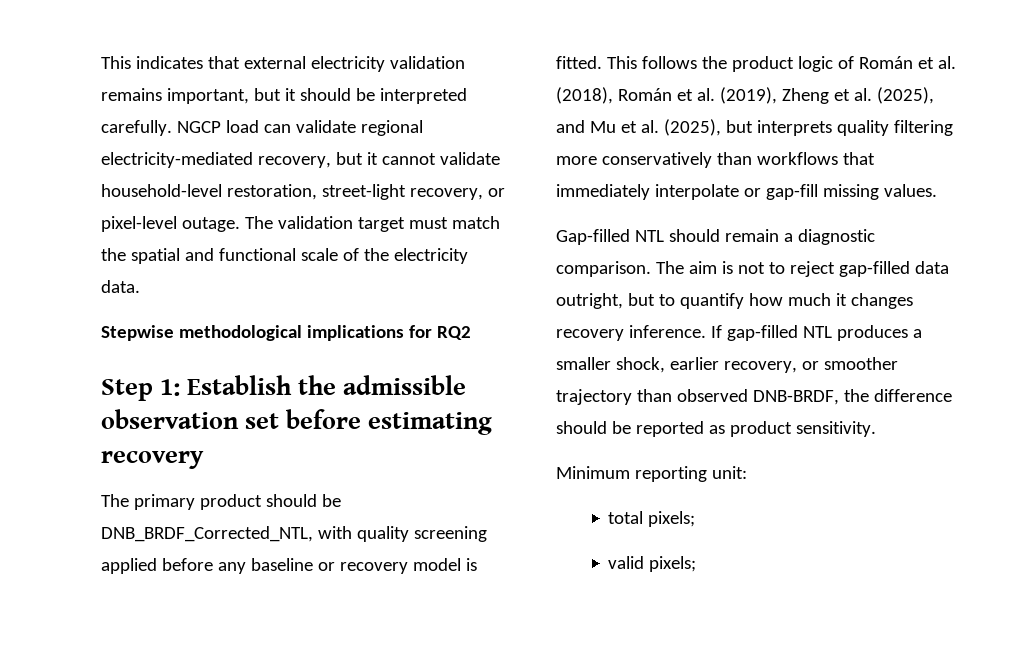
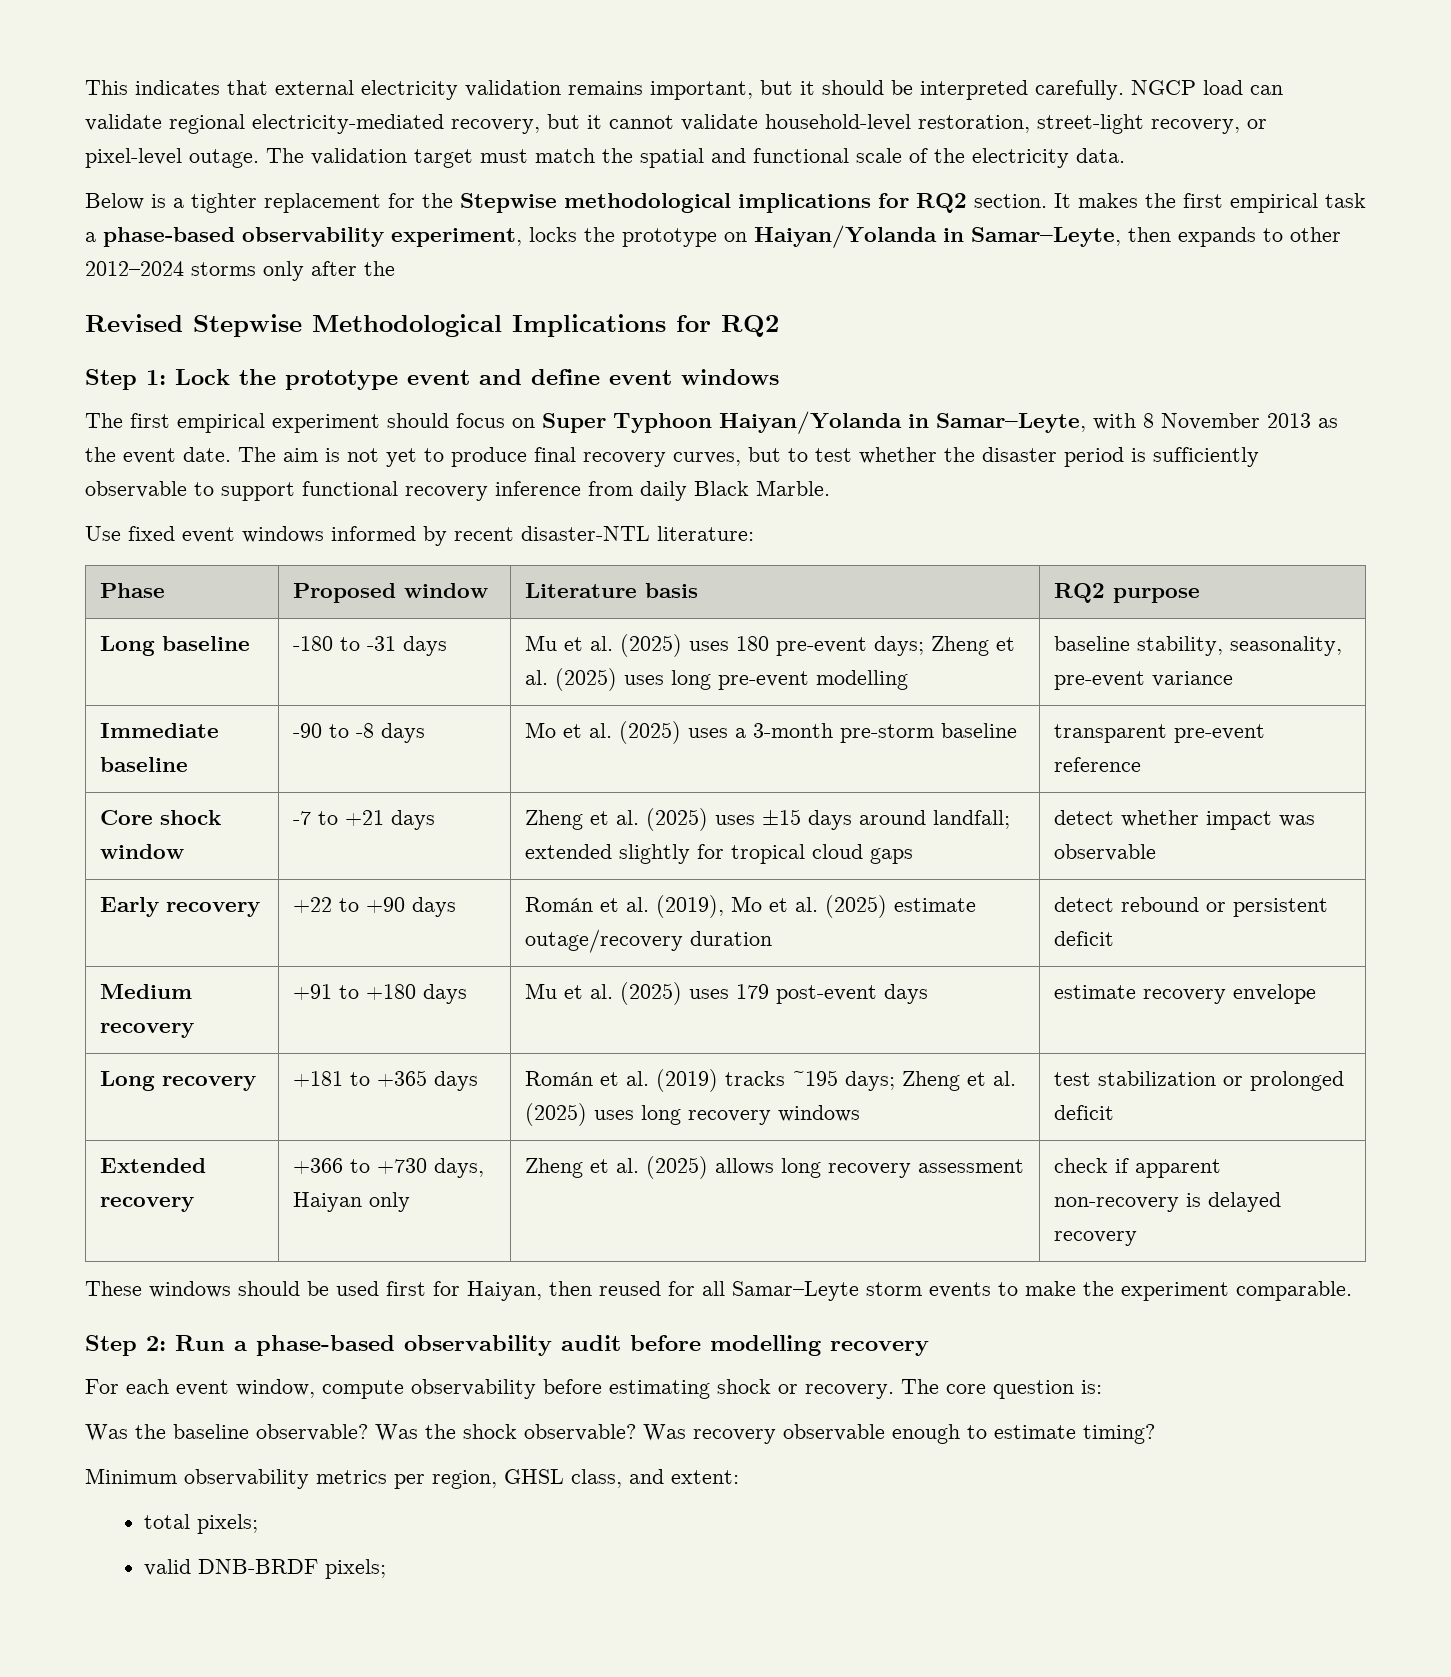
- Stepwise methodological implications for RQ2
- Step 1: Establish the admissible observation set before estimating recovery
- The primary product should be DNB_BRDF_Corrected_NTL, with quality screening applied before any baseline or recovery model is fitted. This follows the product logic of Román et al. (2018), Román et al. (2019), Zheng et al. (2025), and Mu et al. (2025), but interprets quality filtering more conservatively than workflows that immediately interpolate or gap-fill missing values.
- Gap-filled NTL should remain a diagnostic comparison. The aim is not to reject gap-filled data outright, but to quantify how much it changes recovery inference. If gap-filled NTL produces a smaller shock, earlier recovery, or smoother trajectory than observed DNB-BRDF, the difference should be reported as product sensitivity.
- Minimum reporting unit:
+ Below is a tighter replacement for the Stepwise methodological implications for RQ2 section. It makes the first empirical task a phase-based observability experiment, locks the prototype on Haiyan/Yolanda in Samar–Leyte, then expands to other 2012–2024 storms only after the
+ Revised Stepwise Methodological Implications for RQ2
+ Step 1: Lock the prototype event and define event windows
+ The first empirical experiment should focus on Super Typhoon Haiyan/Yolanda in Samar–Leyte, with 8 November 2013 as the event date. The aim is not yet to produce final recovery curves, but to test whether the disaster period is sufficiently observable to support functional recovery inference from daily Black Marble.
+ Use fixed event windows informed by recent disaster-NTL literature:
+ Phase | Proposed window | Literature basis | RQ2 purpose
+ Long baseline | -180 to -31 days | Mu et al. (2025) uses 180 pre-event days; Zheng et al. (2025) uses long pre-event modelling | baseline stability, seasonality, pre-event variance
+ Immediate baseline | -90 to -8 days | Mo et al. (2025) uses a 3-month pre-storm baseline | transparent pre-event reference
+ Core shock window | -7 to +21 days | Zheng et al. (2025) uses ±15 days around landfall; extended slightly for tropical cloud gaps | detect whether impact was observable
+ Early recovery | +22 to +90 days | Román et al. (2019), Mo et al. (2025) estimate outage/recovery duration | detect rebound or persistent deficit
+ Medium recovery | +91 to +180 days | Mu et al. (2025) uses 179 post-event days | estimate recovery envelope
+ Long recovery | +181 to +365 days | Román et al. (2019) tracks ~195 days; Zheng et al. (2025) uses long recovery windows | test stabilization or prolonged deficit
+ Extended recovery | +366 to +730 days, Haiyan only | Zheng et al. (2025) allows long recovery assessment | check if apparent non-recovery is delayed recovery
+ These windows should be used first for Haiyan, then reused for all Samar–Leyte storm events to make the experiment comparable.
+ Step 2: Run a phase-based observability audit before modelling recovery
+ For each event window, compute observability before estimating shock or recovery. The core question is:
+ Was the baseline observable? Was the shock observable? Was recovery observable enough to estimate timing?
+ Minimum observability metrics per region, GHSL class, and extent:
- valid pixels;
+ valid DNB-BRDF pixels;

